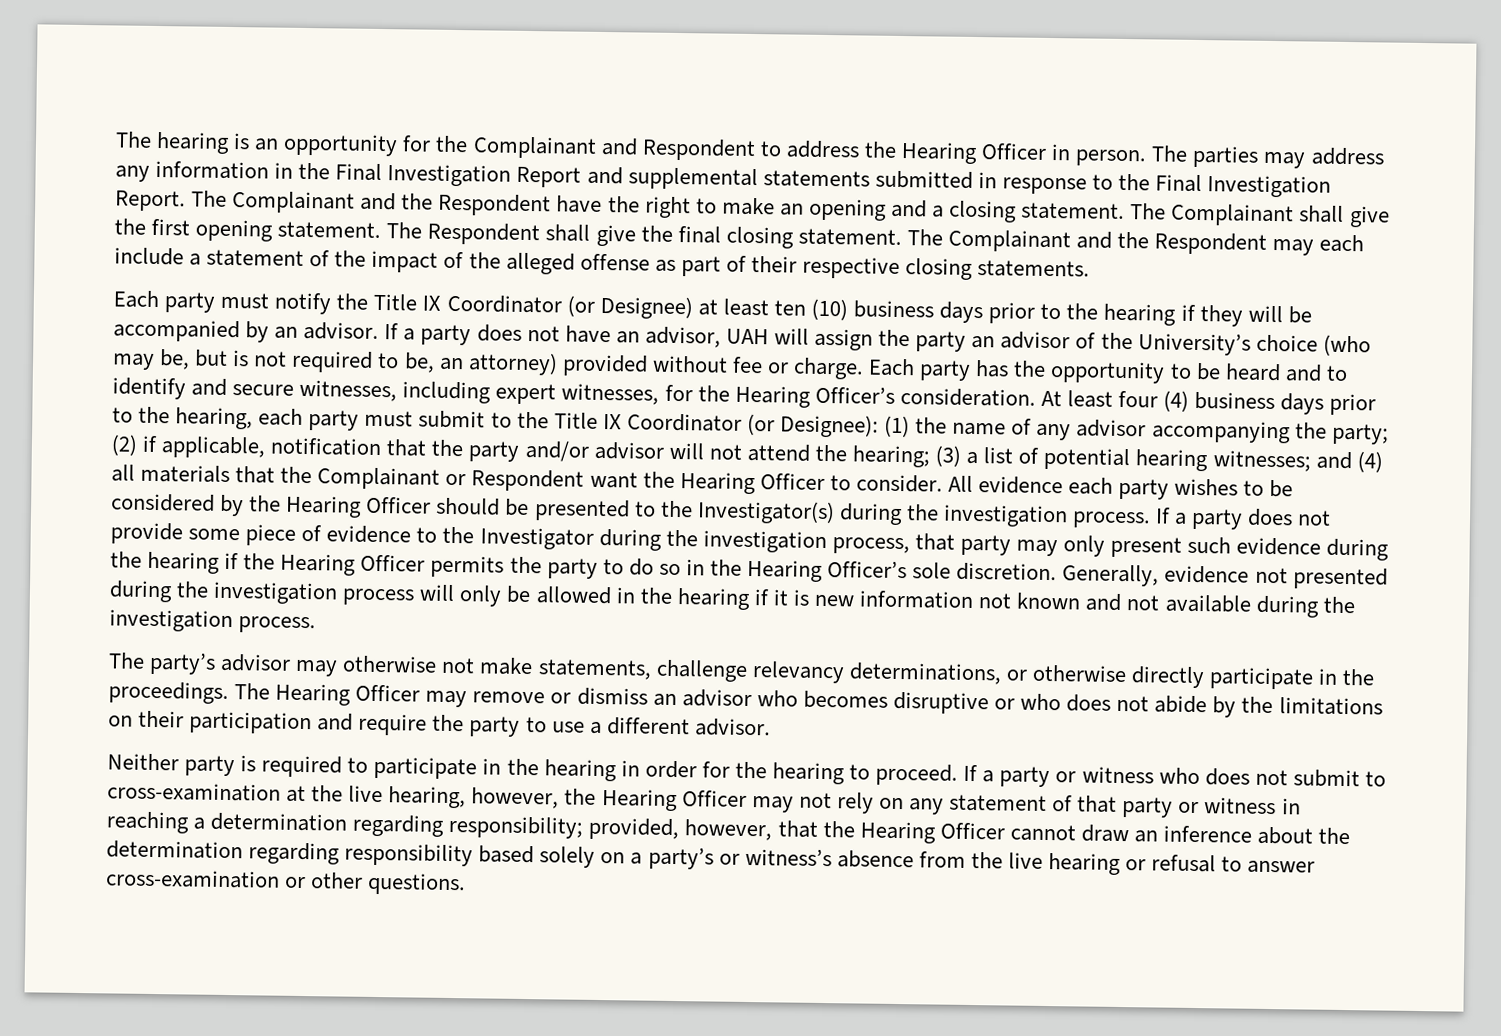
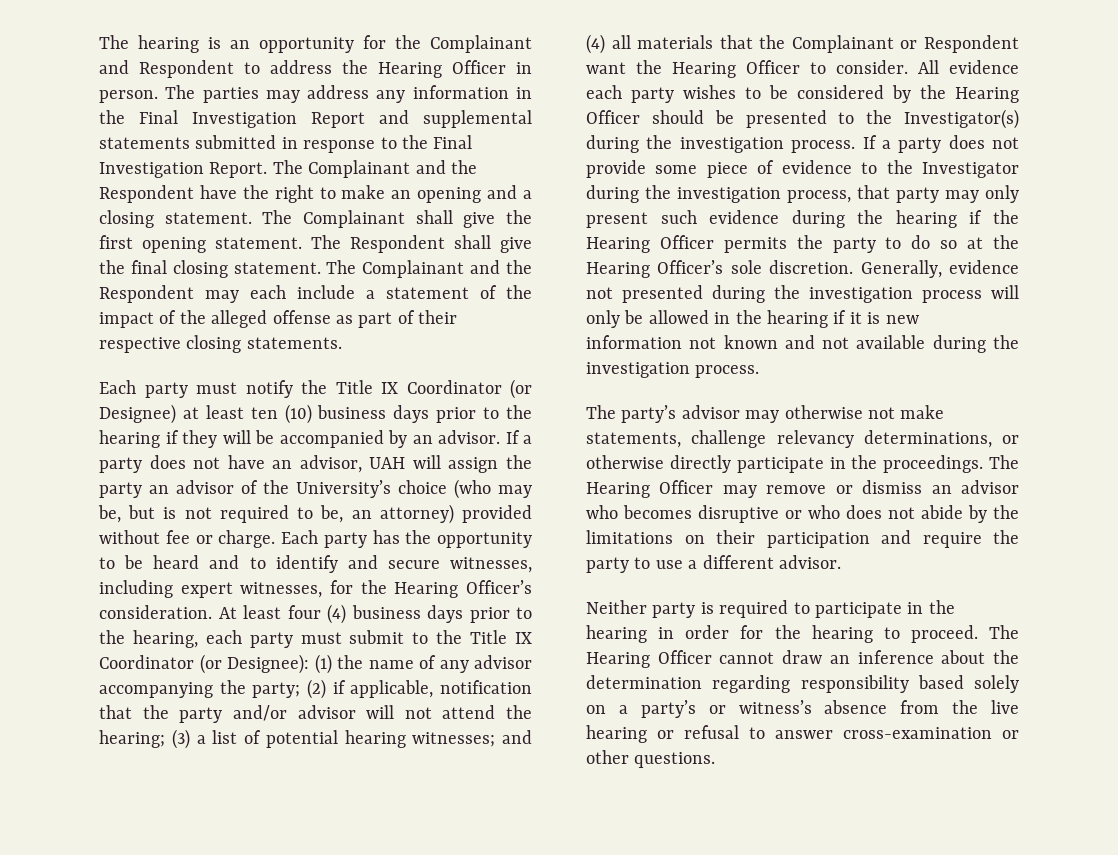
- If a party does not provide some piece of evidence to the Investigator during the investigation process, that party may only present such evidence during the hearing if the Hearing Officer permits the party to do so in the Hearing Officer’s sole discretion.
+ If a party does not provide some piece of evidence to the Investigator during the investigation process, that party may only present such evidence during the hearing if the Hearing Officer permits the party to do so at the Hearing Officer’s sole discretion.
- If a party or witness who does not submit to cross-examination at the live hearing, however, the Hearing Officer may not rely on any statement of that party or witness in reaching a determination regarding responsibility; provided, however, that the Hearing Officer cannot draw an inference about the determination regarding responsibility based solely on a party’s or witness’s absence from the live hearing or refusal to answer cross-examination or other questions.
+ The Hearing Officer cannot draw an inference about the determination regarding responsibility based solely on a party’s or witness’s absence from the live hearing or refusal to answer cross-examination or other questions.

